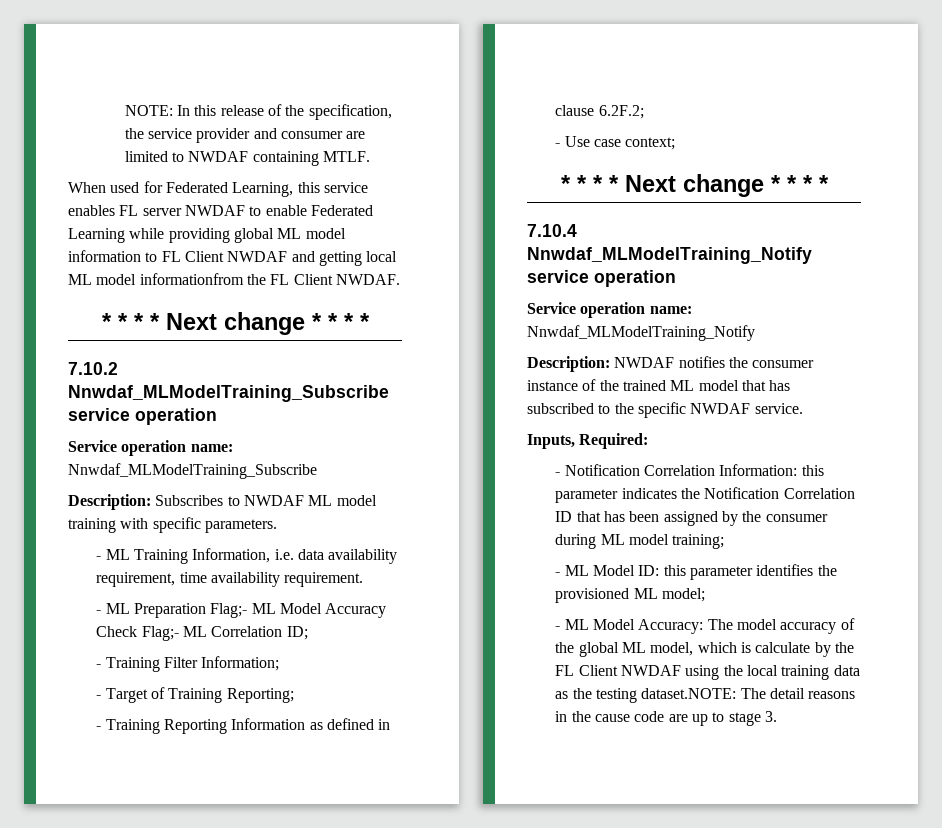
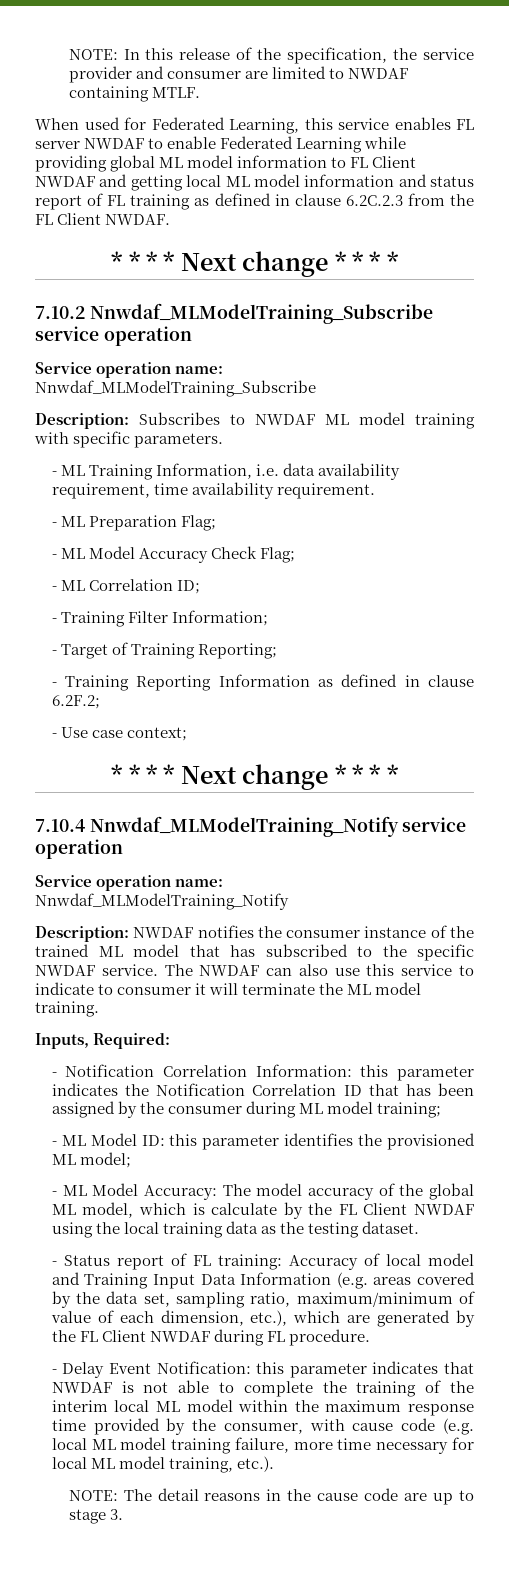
- When used for Federated Learning, this service enables FL server NWDAF to enable Federated Learning while providing global ML model information to FL Client NWDAF and getting local ML model informationfrom the FL Client NWDAF.
+ When used for Federated Learning, this service enables FL server NWDAF to enable Federated Learning while providing global ML model information to FL Client NWDAF and getting local ML model information and status report of FL training as defined in clause 6.2C.2.3 from the FL Client NWDAF.
- - ML Preparation Flag;- ML Model Accuracy Check Flag;- ML Correlation ID;
+ - ML Preparation Flag;
+ - ML Model Accuracy Check Flag;
+ - ML Correlation ID;
+ The NWDAF can also use this service to indicate to consumer it will terminate the ML model training.
- - ML Model Accuracy: The model accuracy of the global ML model, which is calculate by the FL Client NWDAF using the local training data as the testing dataset.NOTE: The detail reasons in the cause code are up to stage 3.
+ - ML Model Accuracy: The model accuracy of the global ML model, which is calculate by the FL Client NWDAF using the local training data as the testing dataset.
+ - Status report of FL training: Accuracy of local model and Training Input Data Information (e.g. areas covered by the data set, sampling ratio, maximum/minimum of value of each dimension, etc.), which are generated by the FL Client NWDAF during FL procedure.
+ - Delay Event Notification: this parameter indicates that NWDAF is not able to complete the training of the interim local ML model within the maximum response time provided by the consumer, with cause code (e.g. local ML model training failure, more time necessary for local ML model training, etc.).
+ NOTE: The detail reasons in the cause code are up to stage 3.

